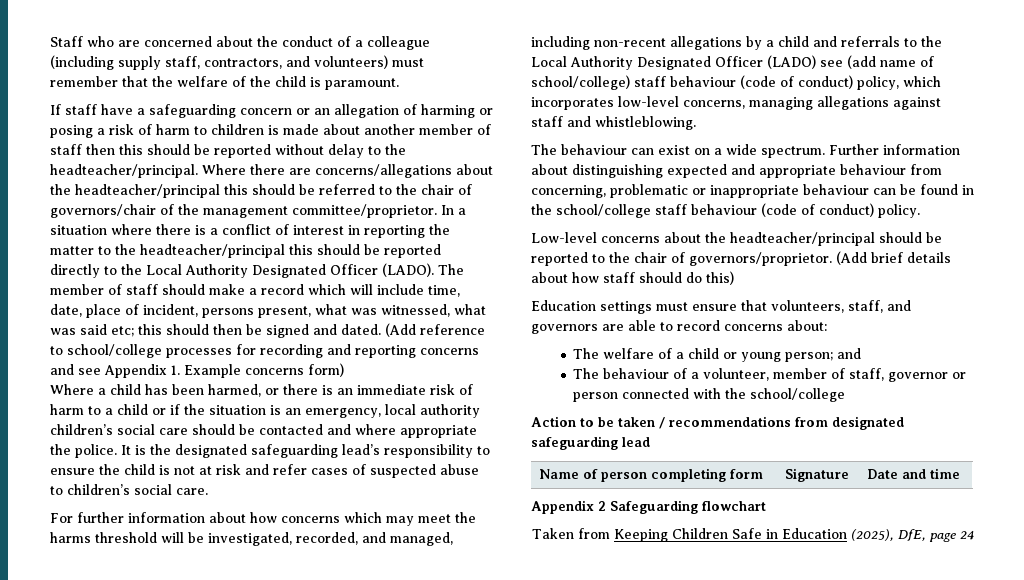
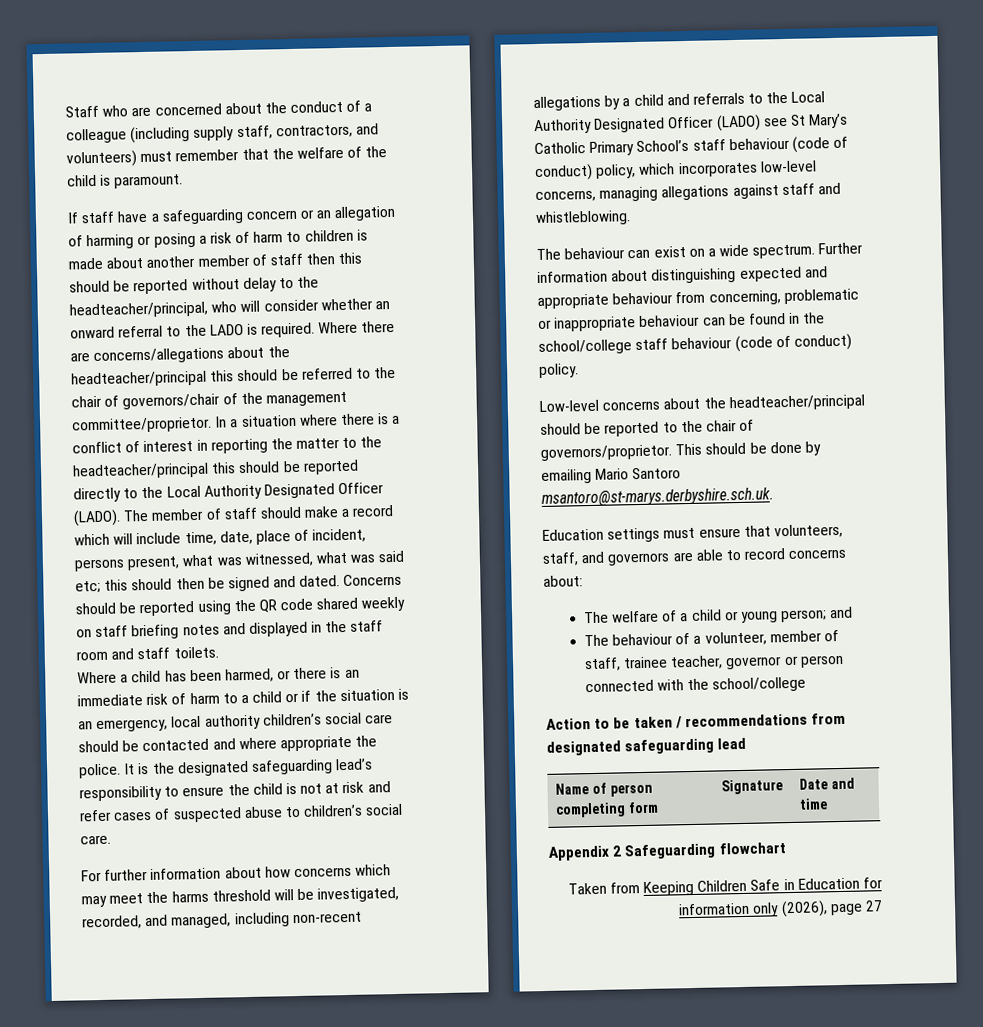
- If staff have a safeguarding concern or an allegation of harming or posing a risk of harm to children is made about another member of staff then this should be reported without delay to the headteacher/principal.
+ If staff have a safeguarding concern or an allegation of harming or posing a risk of harm to children is made about another member of staff then this should be reported without delay to the headteacher/principal, who will consider whether an onward referral to the LADO is required.
- (Add reference to school/college processes for recording and reporting concerns and see Appendix 1. Example concerns form)
+ Concerns should be reported using the QR code shared weekly on staff briefing notes and displayed in the staff room and staff toilets.
- For further information about how concerns which may meet the harms threshold will be investigated, recorded, and managed, including non-recent allegations by a child and referrals to the Local Authority Designated Officer (LADO) see (add name of school/college) staff behaviour (code of conduct) policy, which incorporates low-level concerns, managing allegations against staff and whistleblowing.
+ For further information about how concerns which may meet the harms threshold will be investigated, recorded, and managed, including non-recent allegations by a child and referrals to the Local Authority Designated Officer (LADO) see St Mary’s Catholic Primary School’s staff behaviour (code of conduct) policy, which incorporates low-level concerns, managing allegations against staff and whistleblowing.
- (Add brief details about how staff should do this)
+ This should be done by emailing Mario Santoro msantoro@st-marys.derbyshire.sch.uk.
- The behaviour of a volunteer, member of staff, governor or person connected with the school/college
+ The behaviour of a volunteer, member of staff, trainee teacher, governor or person connected with the school/college
- Taken from Keeping Children Safe in Education (2025), DfE, page 24
+ Taken from Keeping Children Safe in Education for information only (2026), page 27

